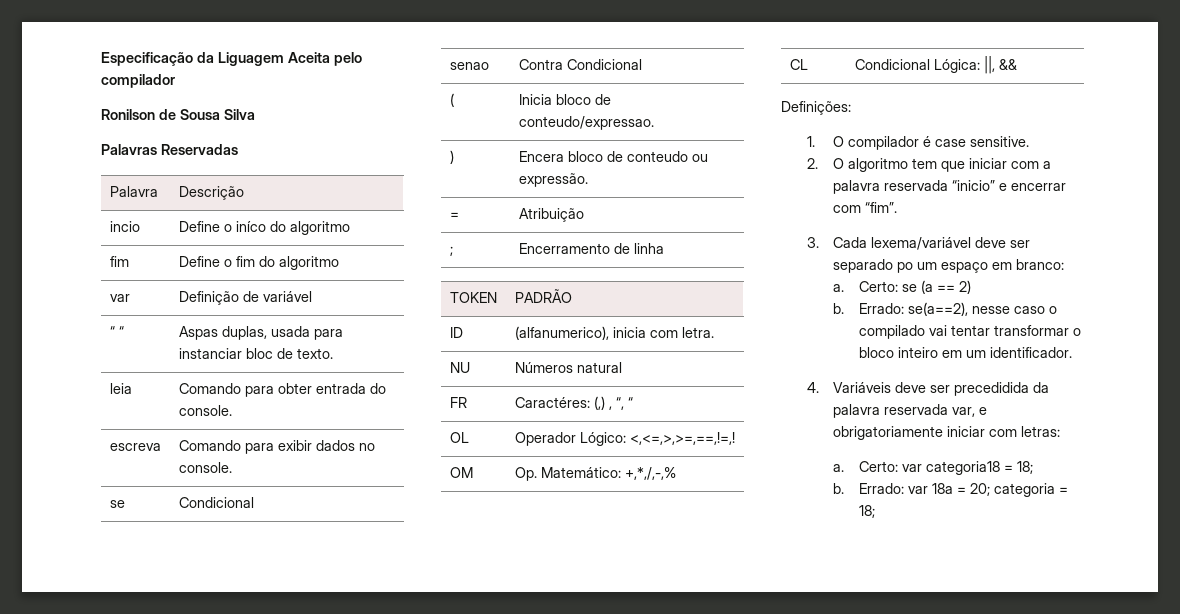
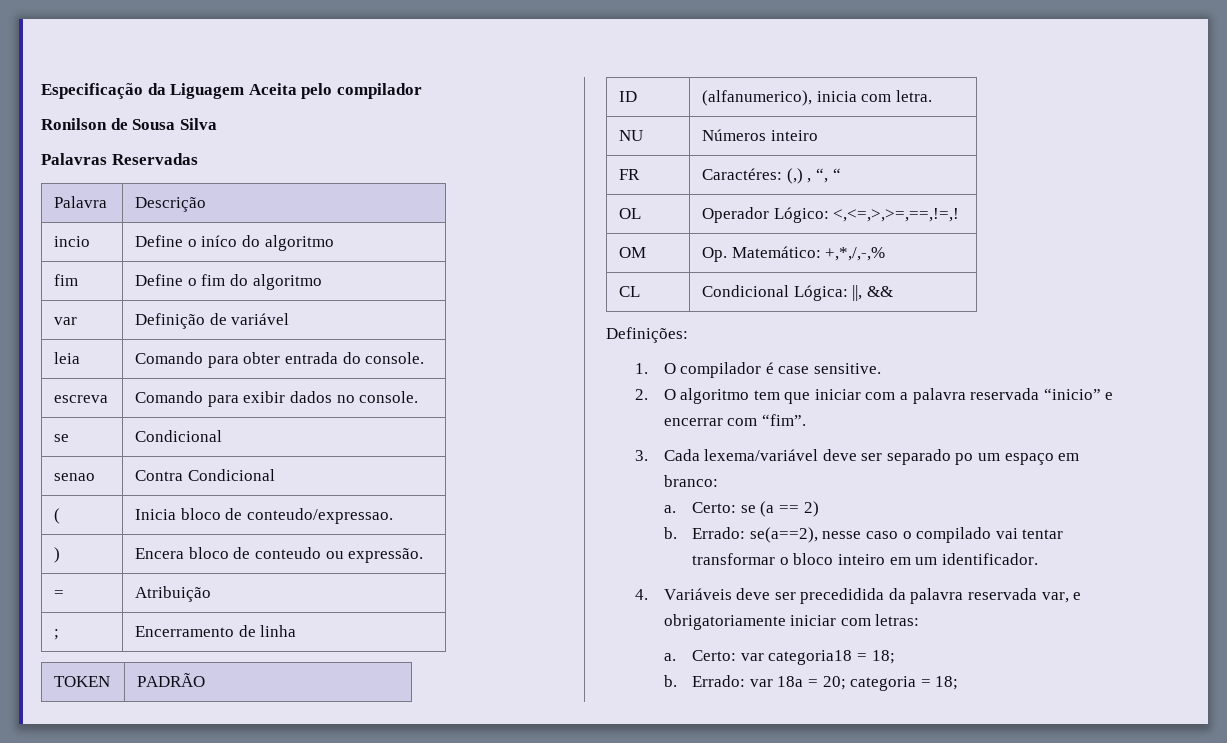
- “ “ | Aspas duplas, usada para instanciar bloc de texto.
- NU | Números natural
+ NU | Números inteiro

